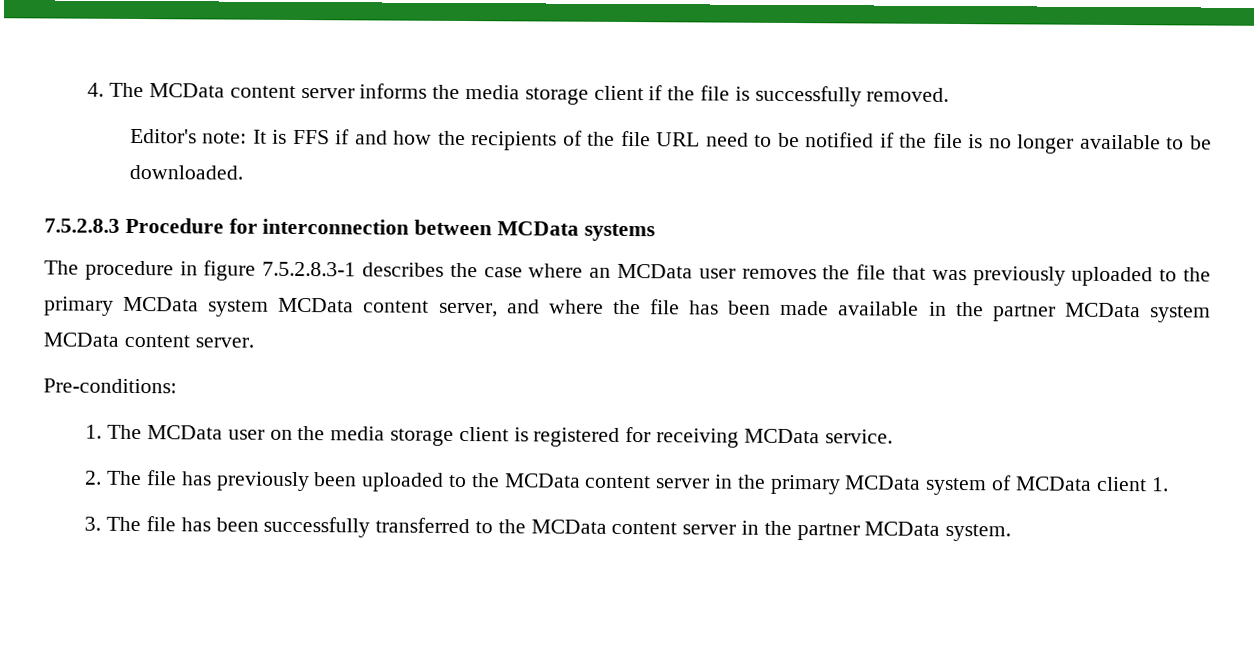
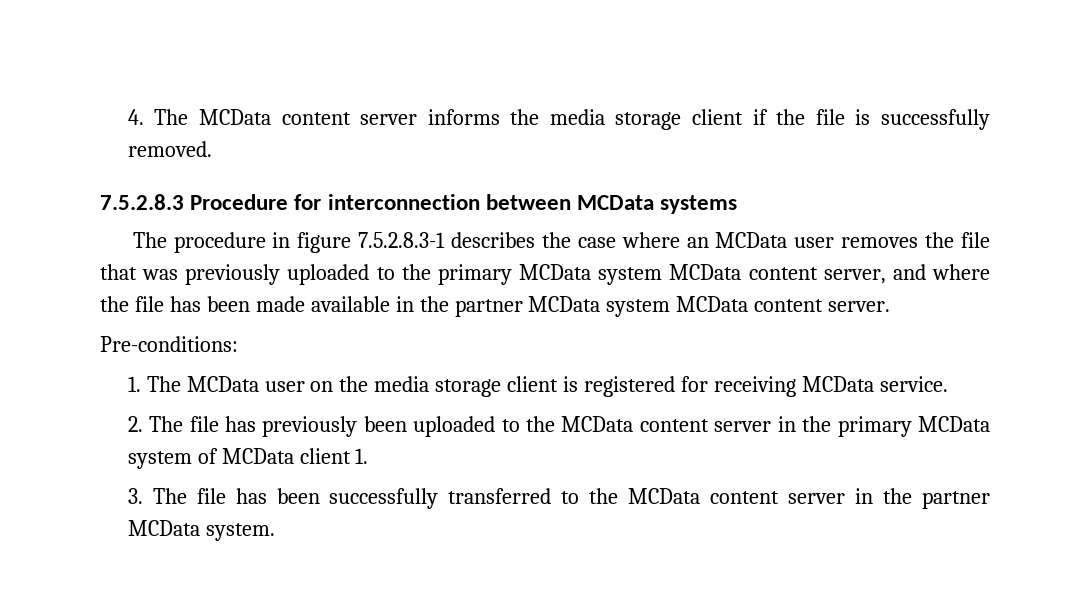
- Editor's note: It is FFS if and how the recipients of the file URL need to be notified if the file is no longer available to be downloaded.

